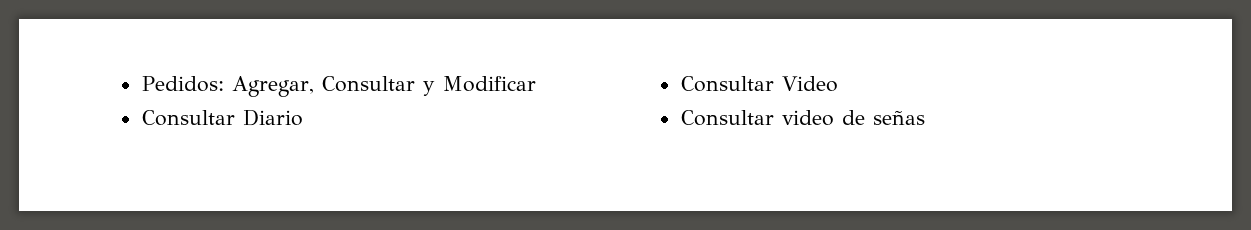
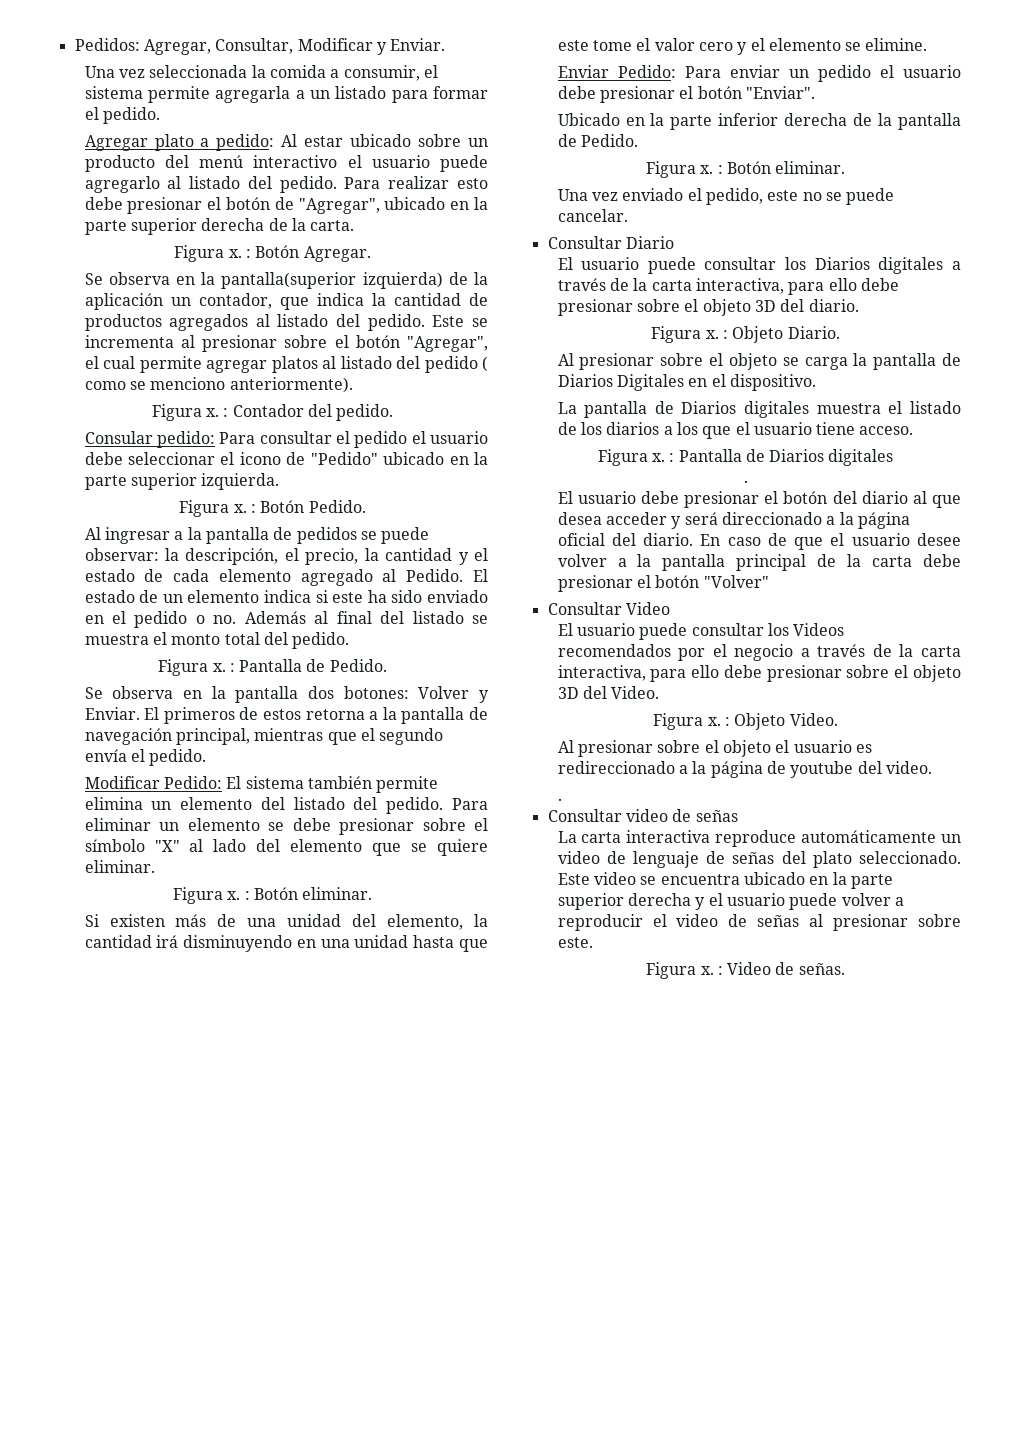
- Pedidos: Agregar, Consultar y Modificar
+ Pedidos: Agregar, Consultar, Modificar y Enviar.
+ Una vez seleccionada la comida a consumir, el sistema permite agregarla a un listado para formar el pedido.
+ Agregar plato a pedido: Al estar ubicado sobre un producto del menú interactivo el usuario puede agregarlo al listado del pedido. Para realizar esto debe presionar el botón de "Agregar", ubicado en la parte superior derecha de la carta.
+ Figura x. : Botón Agregar.
+ Se observa en la pantalla(superior izquierda) de la aplicación un contador, que indica la cantidad de productos agregados al listado del pedido. Este se incrementa al presionar sobre el botón "Agregar", el cual permite agregar platos al listado del pedido ( como se menciono anteriormente).
+ Figura x. : Contador del pedido.
+ Consular pedido: Para consultar el pedido el usuario debe seleccionar el icono de "Pedido" ubicado en la parte superior izquierda.
+ Figura x. : Botón Pedido.
+ Al ingresar a la pantalla de pedidos se puede observar: la descripción, el precio, la cantidad y el estado de cada elemento agregado al Pedido. El estado de un elemento indica si este ha sido enviado en el pedido o no. Además al final del listado se muestra el monto total del pedido.
+ Figura x. : Pantalla de Pedido.
+ Se observa en la pantalla dos botones: Volver y Enviar. El primeros de estos retorna a la pantalla de navegación principal, mientras que el segundo envía el pedido.
+ Modificar Pedido: El sistema también permite elimina un elemento del listado del pedido. Para eliminar un elemento se debe presionar sobre el símbolo "X" al lado del elemento que se quiere eliminar.
+ Figura x. : Botón eliminar.
+ Si existen más de una unidad del elemento, la cantidad irá disminuyendo en una unidad hasta que este tome el valor cero y el elemento se elimine.
+ Enviar Pedido: Para enviar un pedido el usuario debe presionar el botón "Enviar".
+ Ubicado en la parte inferior derecha de la pantalla de Pedido.
+ Figura x. : Botón eliminar.
+ Una vez enviado el pedido, este no se puede cancelar.
  Consultar Diario
+ El usuario puede consultar los Diarios digitales a través de la carta interactiva, para ello debe presionar sobre el objeto 3D del diario.
+ Figura x. : Objeto Diario.
+ Al presionar sobre el objeto se carga la pantalla de Diarios Digitales en el dispositivo.
+ La pantalla de Diarios digitales muestra el listado de los diarios a los que el usuario tiene acceso.
+ Figura x. : Pantalla de Diarios digitales
+ .
+ El usuario debe presionar el botón del diario al que desea acceder y será direccionado a la página oficial del diario. En caso de que el usuario desee volver a la pantalla principal de la carta debe presionar el botón "Volver"
  Consultar Video
+ El usuario puede consultar los Videos recomendados por el negocio a través de la carta interactiva, para ello debe presionar sobre el objeto 3D del Video.
+ Figura x. : Objeto Video.
+ Al presionar sobre el objeto el usuario es redireccionado a la página de youtube del video.
+ .
  Consultar video de señas
+ La carta interactiva reproduce automáticamente un video de lenguaje de señas del plato seleccionado. Este video se encuentra ubicado en la parte superior derecha y el usuario puede volver a reproducir el video de señas al presionar sobre este.
+ Figura x. : Video de señas.

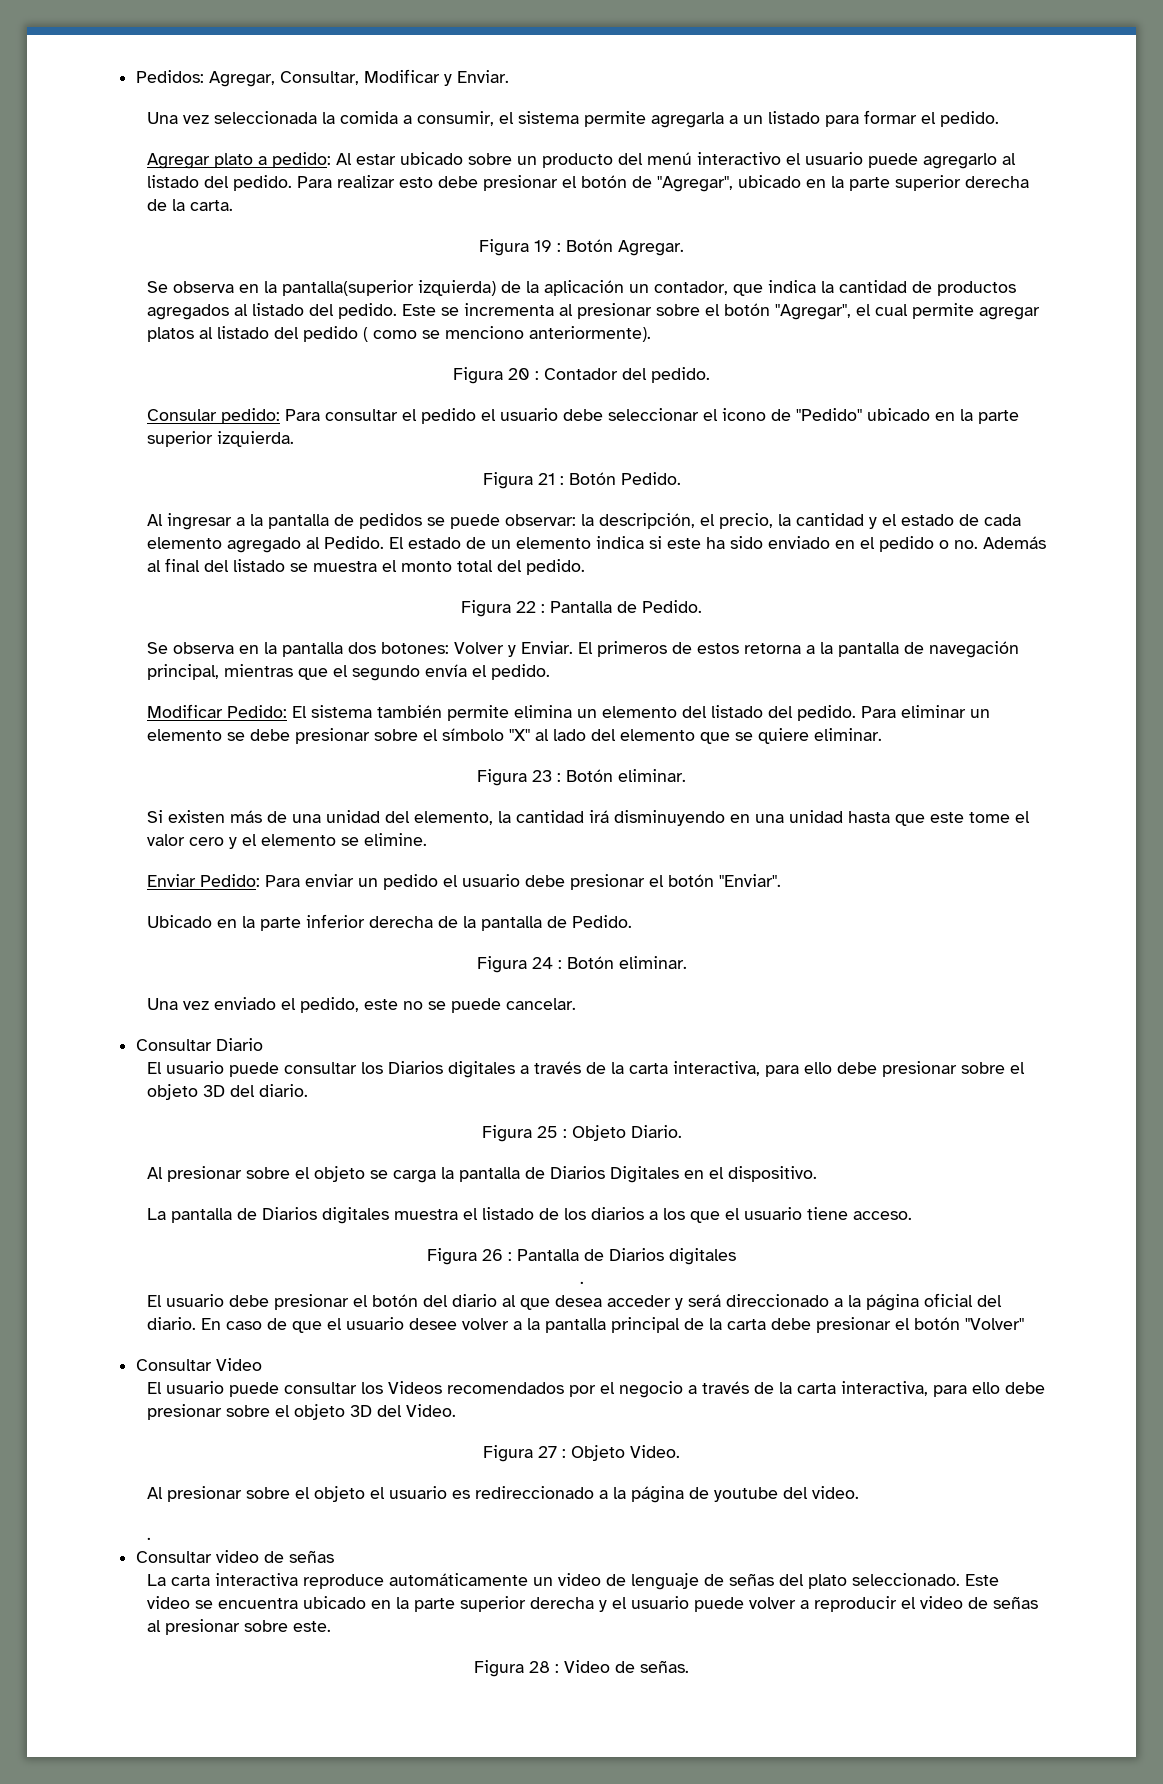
- Figura x. : Botón Agregar.
+ Figura 19 : Botón Agregar.
- Figura x. : Contador del pedido.
+ Figura 20 : Contador del pedido.
- Figura x. : Botón Pedido.
+ Figura 21 : Botón Pedido.
- Figura x. : Pantalla de Pedido.
+ Figura 22 : Pantalla de Pedido.
  Para eliminar un elemento se debe presionar sobre el símbolo "X" al lado del elemento que se quiere eliminar.
- Figura x. : Botón eliminar.
+ Figura 23 : Botón eliminar.
  Ubicado en la parte inferior derecha de la pantalla de Pedido.
- Figura x. : Botón eliminar.
+ Figura 24 : Botón eliminar.
- Figura x. : Objeto Diario.
+ Figura 25 : Objeto Diario.
- Figura x. : Pantalla de Diarios digitales
+ Figura 26 : Pantalla de Diarios digitales
- Figura x. : Objeto Video.
+ Figura 27 : Objeto Video.
- Figura x. : Video de señas.
+ Figura 28 : Video de señas.

